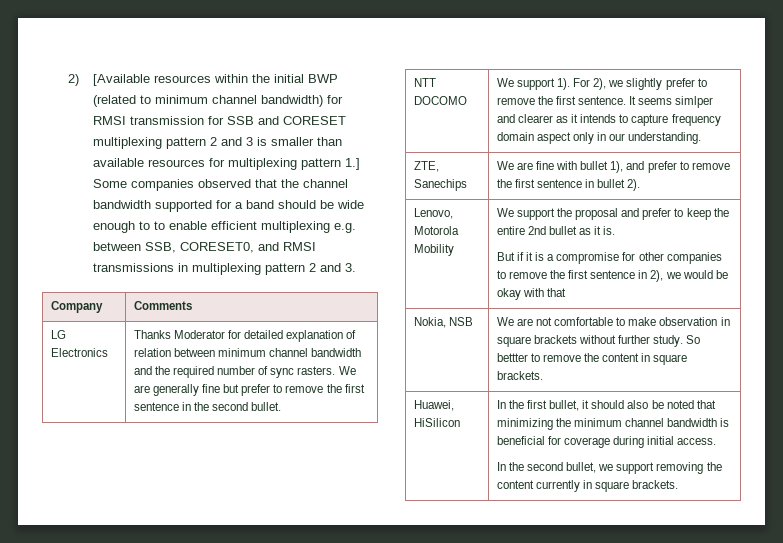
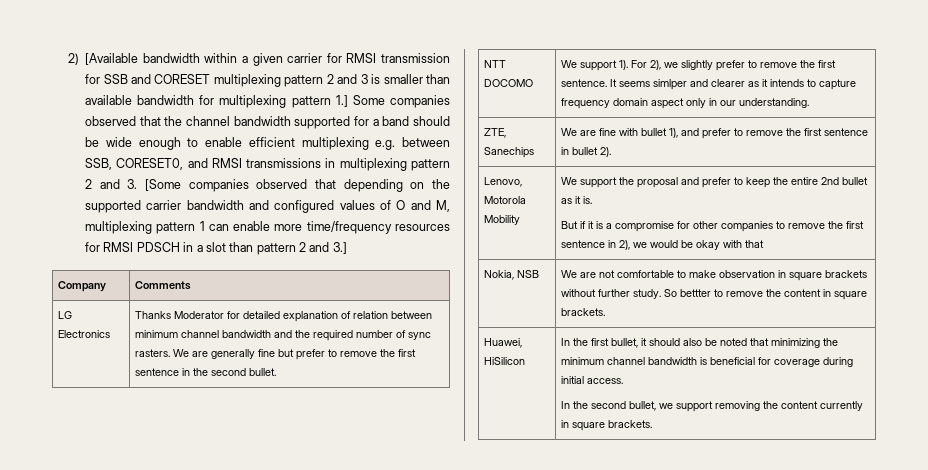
- 2) [Available resources within the initial BWP (related to minimum channel bandwidth) for RMSI transmission for SSB and CORESET multiplexing pattern 2 and 3 is smaller than available resources for multiplexing pattern 1.] Some companies observed that the channel bandwidth supported for a band should be wide enough to to enable efficient multiplexing e.g. between SSB, CORESET0, and RMSI transmissions in multiplexing pattern 2 and 3.
+ 2) [Available bandwidth within a given carrier for RMSI transmission for SSB and CORESET multiplexing pattern 2 and 3 is smaller than available bandwidth for multiplexing pattern 1.] Some companies observed that the channel bandwidth supported for a band should be wide enough to enable efficient multiplexing e.g. between SSB, CORESET0, and RMSI transmissions in multiplexing pattern 2 and 3. [Some companies observed that depending on the supported carrier bandwidth and configured values of O and M, multiplexing pattern 1 can enable more time/frequency resources for RMSI PDSCH in a slot than pattern 2 and 3.]

